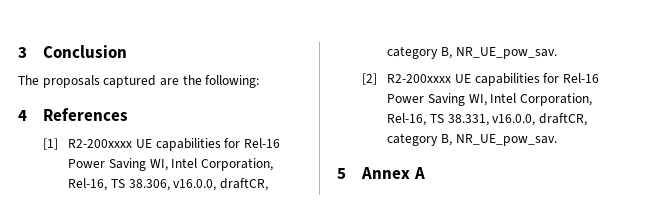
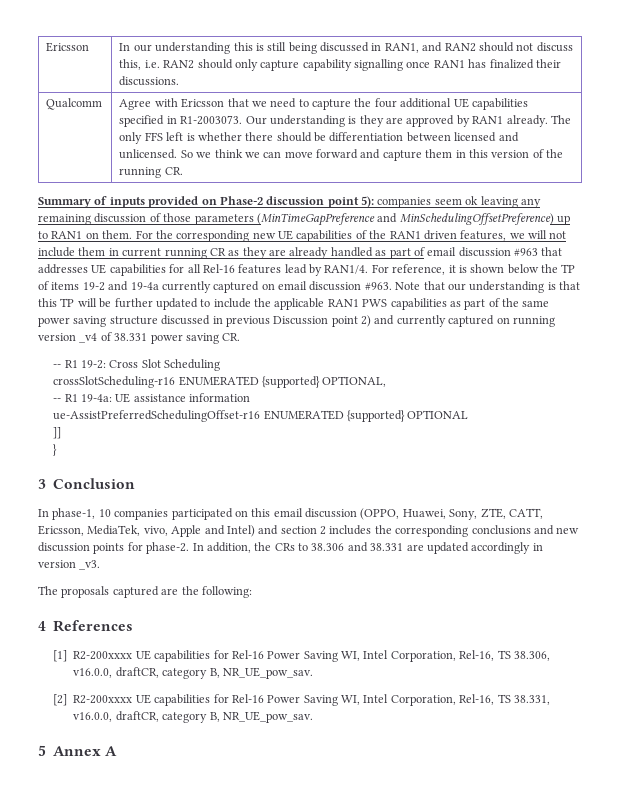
+ Ericsson | In our understanding this is still being discussed in RAN1, and RAN2 should not discuss this, i.e. RAN2 should only capture capability signalling once RAN1 has finalized their discussions.
+ Qualcomm | Agree with Ericsson that we need to capture the four additional UE capabilities specified in R1-2003073. Our understanding is they are approved by RAN1 already. The only FFS left is whether there should be differentiation between licensed and unlicensed. So we think we can move forward and capture them in this version of the running CR.
+ Summary of inputs provided on Phase-2 discussion point 5): companies seem ok leaving any remaining discussion of those parameters (MinTimeGapPreference and MinSchedulingOffsetPreference) up to RAN1 on them. For the corresponding new UE capabilities of the RAN1 driven features, we will not include them in current running CR as they are already handled as part of email discussion #963 that addresses UE capabilities for all Rel-16 features lead by RAN1/4. For reference, it is shown below the TP of items 19-2 and 19-4a currently captured on email discussion #963. Note that our understanding is that this TP will be further updated to include the applicable RAN1 PWS capabilities as part of the same power saving structure discussed in previous Discussion point 2) and currently captured on running version _v4 of 38.331 power saving CR.
+ -- R1 19-2: Cross Slot Scheduling
+ crossSlotScheduling-r16 ENUMERATED {supported} OPTIONAL,
+ -- R1 19-4a: UE assistance information
+ ue-AssistPreferredSchedulingOffset-r16 ENUMERATED {supported} OPTIONAL
+ ]]
+ }
  3 Conclusion
+ In phase-1, 10 companies participated on this email discussion (OPPO, Huawei, Sony, ZTE, CATT, Ericsson, MediaTek, vivo, Apple and Intel) and section 2 includes the corresponding conclusions and new discussion points for phase-2. In addition, the CRs to 38.306 and 38.331 are updated accordingly in version _v3.

